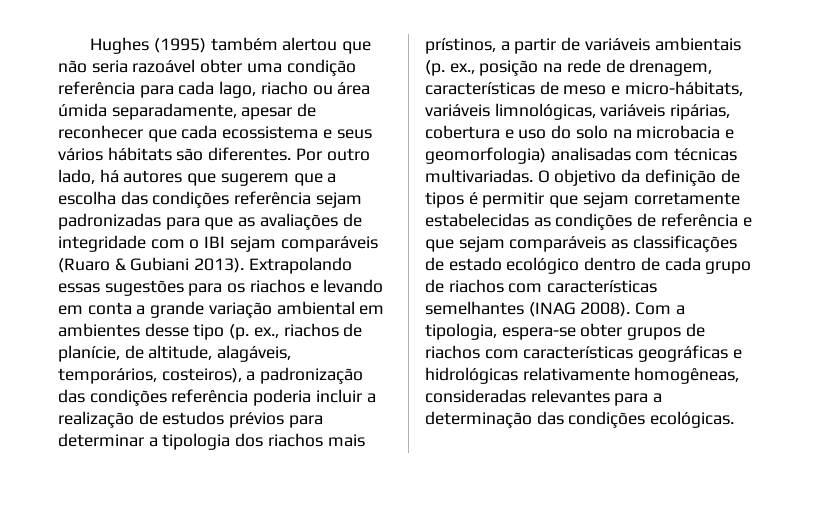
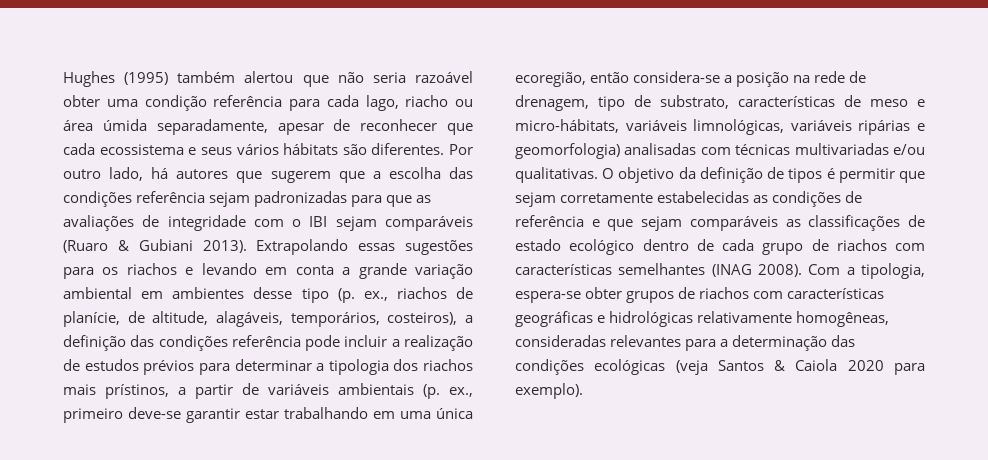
- Extrapolando essas sugestões para os riachos e levando em conta a grande variação ambiental em ambientes desse tipo (p. ex., riachos de planície, de altitude, alagáveis, temporários, costeiros), a padronização das condições referência poderia incluir a realização de estudos prévios para determinar a tipologia dos riachos mais prístinos, a partir de variáveis ambientais (p. ex., posição na rede de drenagem, características de meso e micro-hábitats, variáveis limnológicas, variáveis ripárias, cobertura e uso do solo na microbacia e geomorfologia) analisadas com técnicas multivariadas.
+ Extrapolando essas sugestões para os riachos e levando em conta a grande variação ambiental em ambientes desse tipo (p. ex., riachos de planície, de altitude, alagáveis, temporários, costeiros), a definição das condições referência pode incluir a realização de estudos prévios para determinar a tipologia dos riachos mais prístinos, a partir de variáveis ambientais (p. ex., primeiro deve-se garantir estar trabalhando em uma única ecoregião, então considera-se a posição na rede de drenagem, tipo de substrato, características de meso e micro-hábitats, variáveis limnológicas, variáveis ripárias e geomorfologia) analisadas com técnicas multivariadas e/ou qualitativas.
- Com a tipologia, espera-se obter grupos de riachos com características geográficas e hidrológicas relativamente homogêneas, consideradas relevantes para a determinação das condições ecológicas.
+ Com a tipologia, espera-se obter grupos de riachos com características geográficas e hidrológicas relativamente homogêneas, consideradas relevantes para a determinação das condições ecológicas (veja Santos & Caiola 2020 para exemplo).

